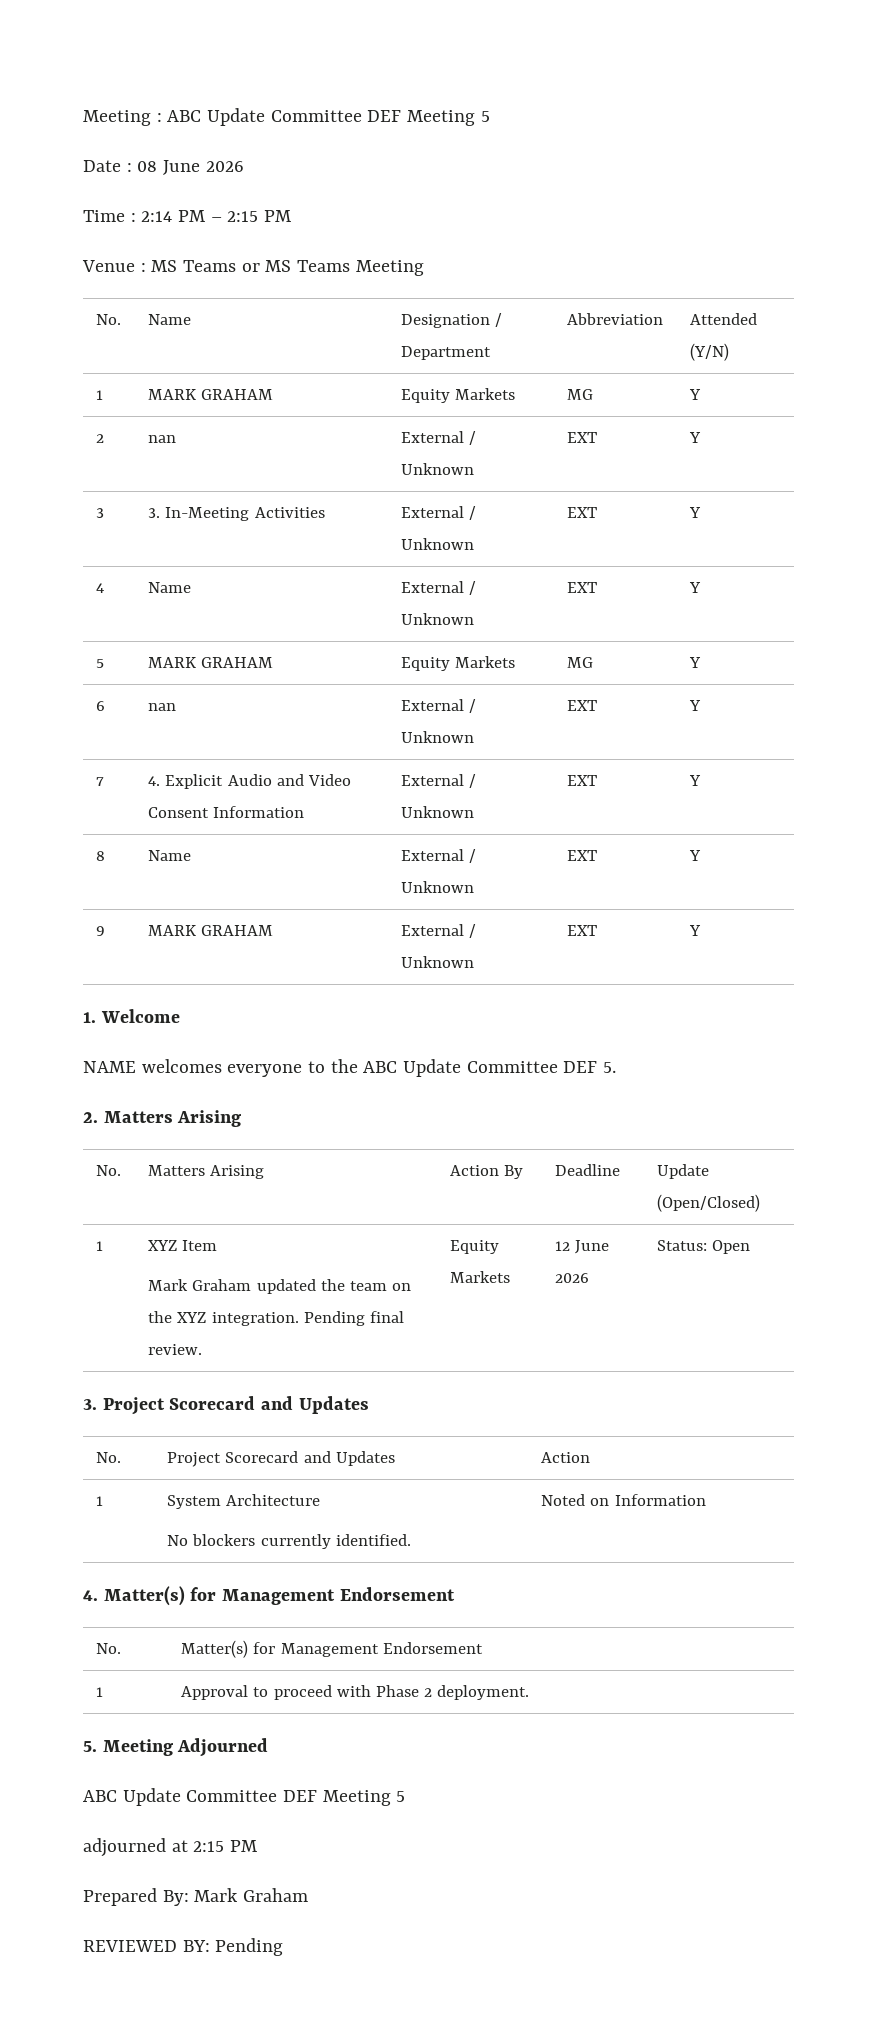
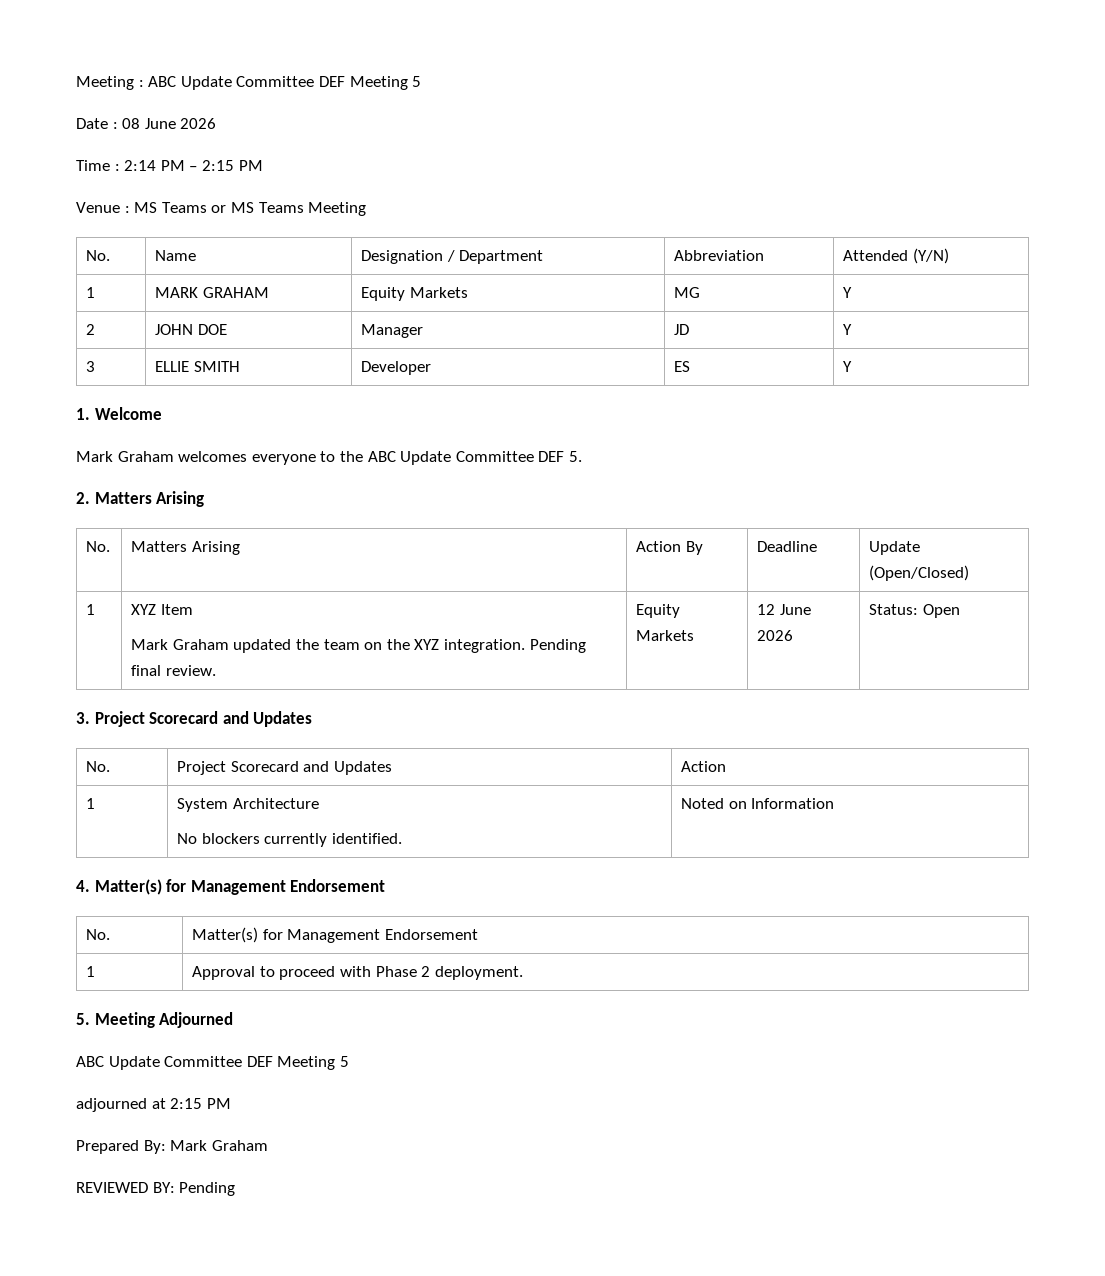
- 2 | nan | External / Unknown | EXT | Y
- 3 | 3. In-Meeting Activities | External / Unknown | EXT | Y
- 4 | Name | External / Unknown | EXT | Y
- 5 | MARK GRAHAM | Equity Markets | MG | Y
- 6 | nan | External / Unknown | EXT | Y
- 7 | 4. Explicit Audio and Video Consent Information | External / Unknown | EXT | Y
- 8 | Name | External / Unknown | EXT | Y
- 9 | MARK GRAHAM | External / Unknown | EXT | Y
+ 2 | JOHN DOE | Manager | JD | Y
+ 3 | ELLIE SMITH | Developer | ES | Y
- NAME welcomes everyone to the ABC Update Committee DEF 5.
+ Mark Graham welcomes everyone to the ABC Update Committee DEF 5.

